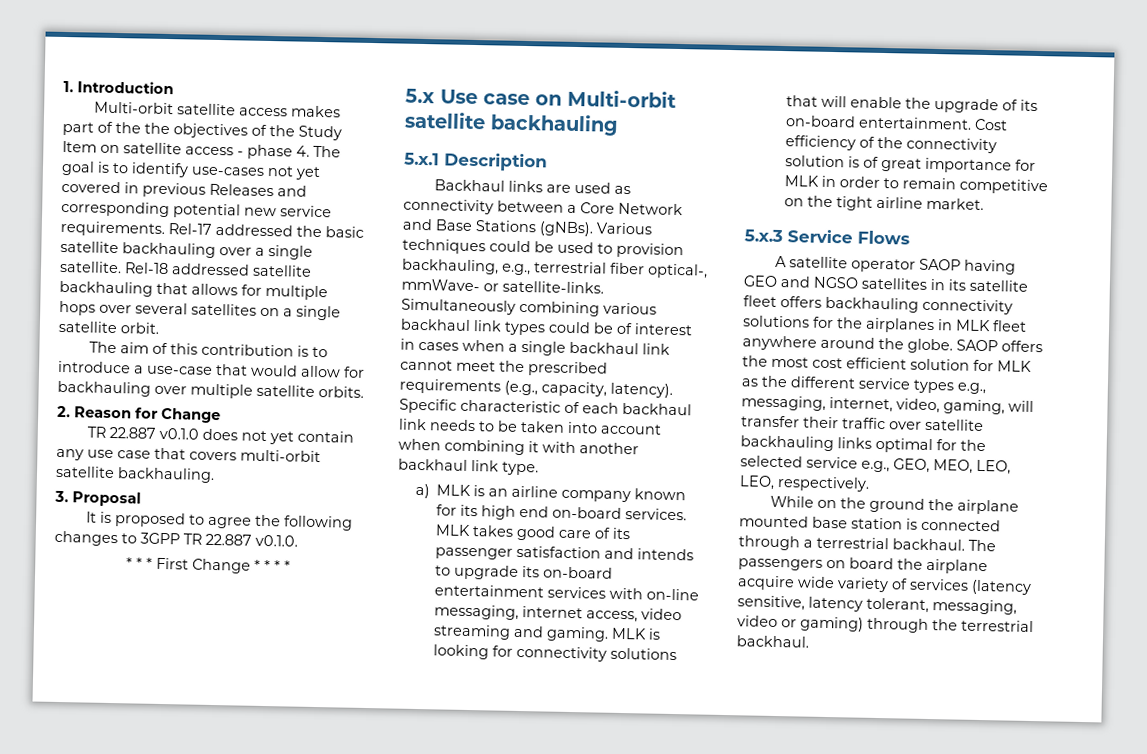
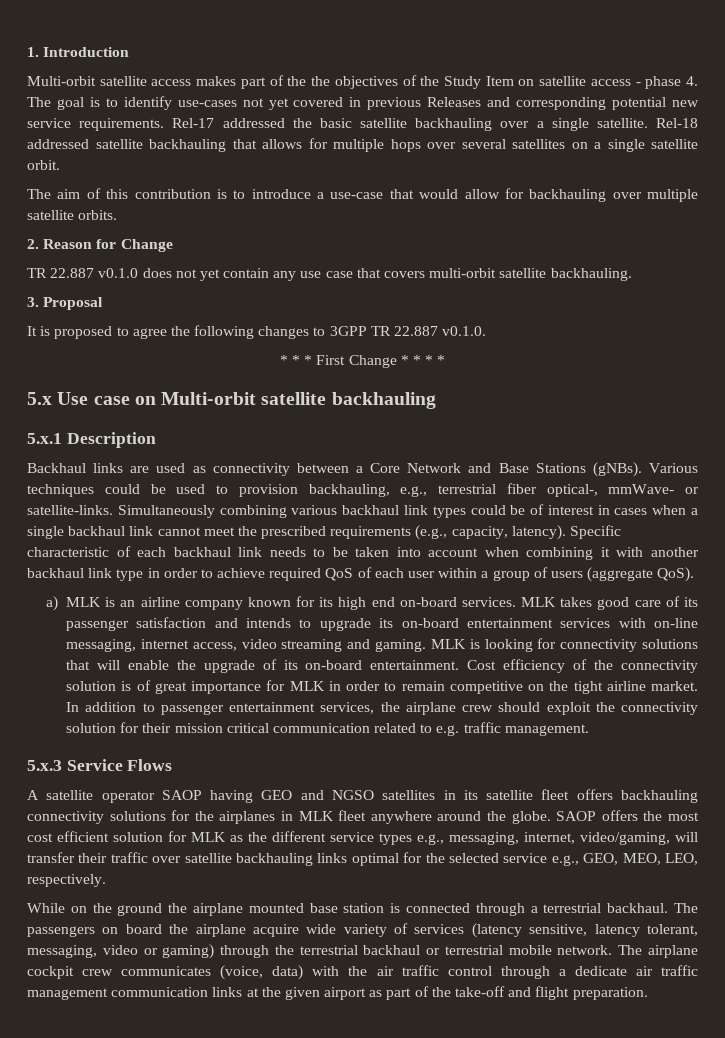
- Specific characteristic of each backhaul link needs to be taken into account when combining it with another backhaul link type.
+ Specific characteristic of each backhaul link needs to be taken into account when combining it with another backhaul link type in order to achieve required QoS of each user within a group of users (aggregate QoS).
+ In addition to passenger entertainment services, the airplane crew should exploit the connectivity solution for their mission critical communication related to e.g. traffic management.
- SAOP offers the most cost efficient solution for MLK as the different service types e.g., messaging, internet, video, gaming, will transfer their traffic over satellite backhauling links optimal for the selected service e.g., GEO, MEO, LEO, LEO, respectively.
+ SAOP offers the most cost efficient solution for MLK as the different service types e.g., messaging, internet, video/gaming, will transfer their traffic over satellite backhauling links optimal for the selected service e.g., GEO, MEO, LEO, respectively.
- The passengers on board the airplane acquire wide variety of services (latency sensitive, latency tolerant, messaging, video or gaming) through the terrestrial backhaul.
+ The passengers on board the airplane acquire wide variety of services (latency sensitive, latency tolerant, messaging, video or gaming) through the terrestrial backhaul or terrestrial mobile network. The airplane cockpit crew communicates (voice, data) with the air traffic control through a dedicate air traffic management communication links at the given airport as part of the take-off and flight preparation.

